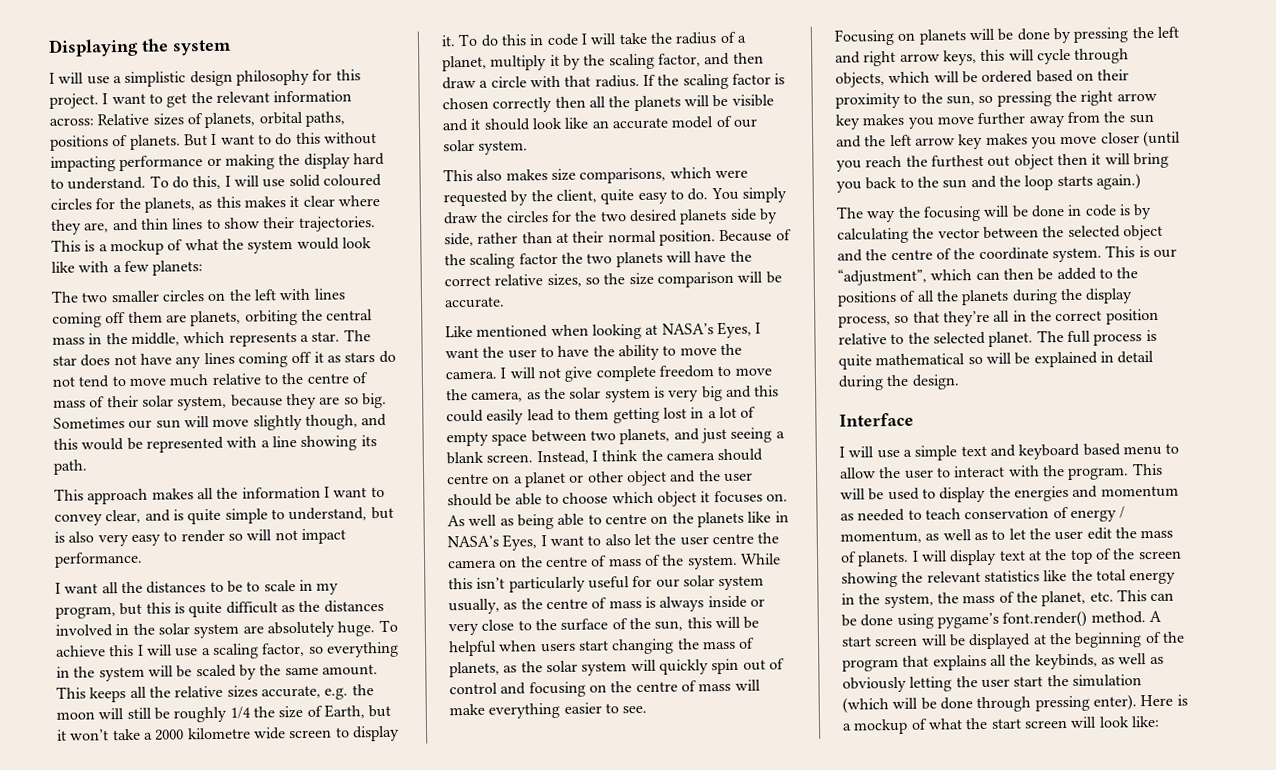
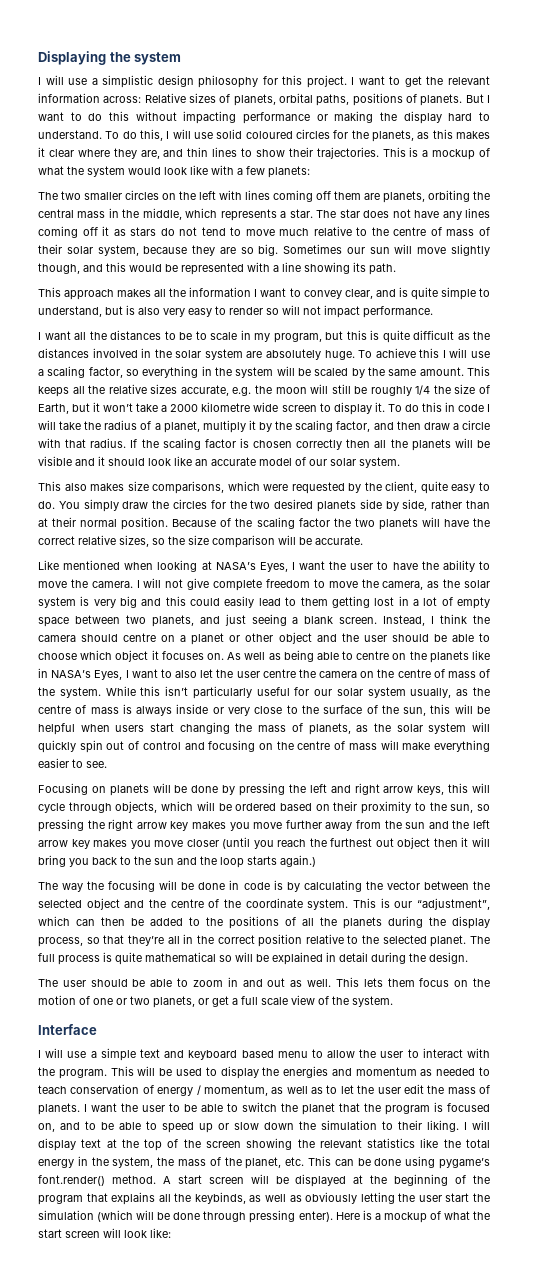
+ The user should be able to zoom in and out as well. This lets them focus on the motion of one or two planets, or get a full scale view of the system.
- I will display text at the top of the screen showing the relevant statistics like the total energy in the system, the mass of the planet, etc. This can be done using pygame’s font.render() method.
+ I want the user to be able to switch the planet that the program is focused on, and to be able to speed up or slow down the simulation to their liking. I will display text at the top of the screen showing the relevant statistics like the total energy in the system, the mass of the planet, etc. This can be done using pygame’s font.render() method.

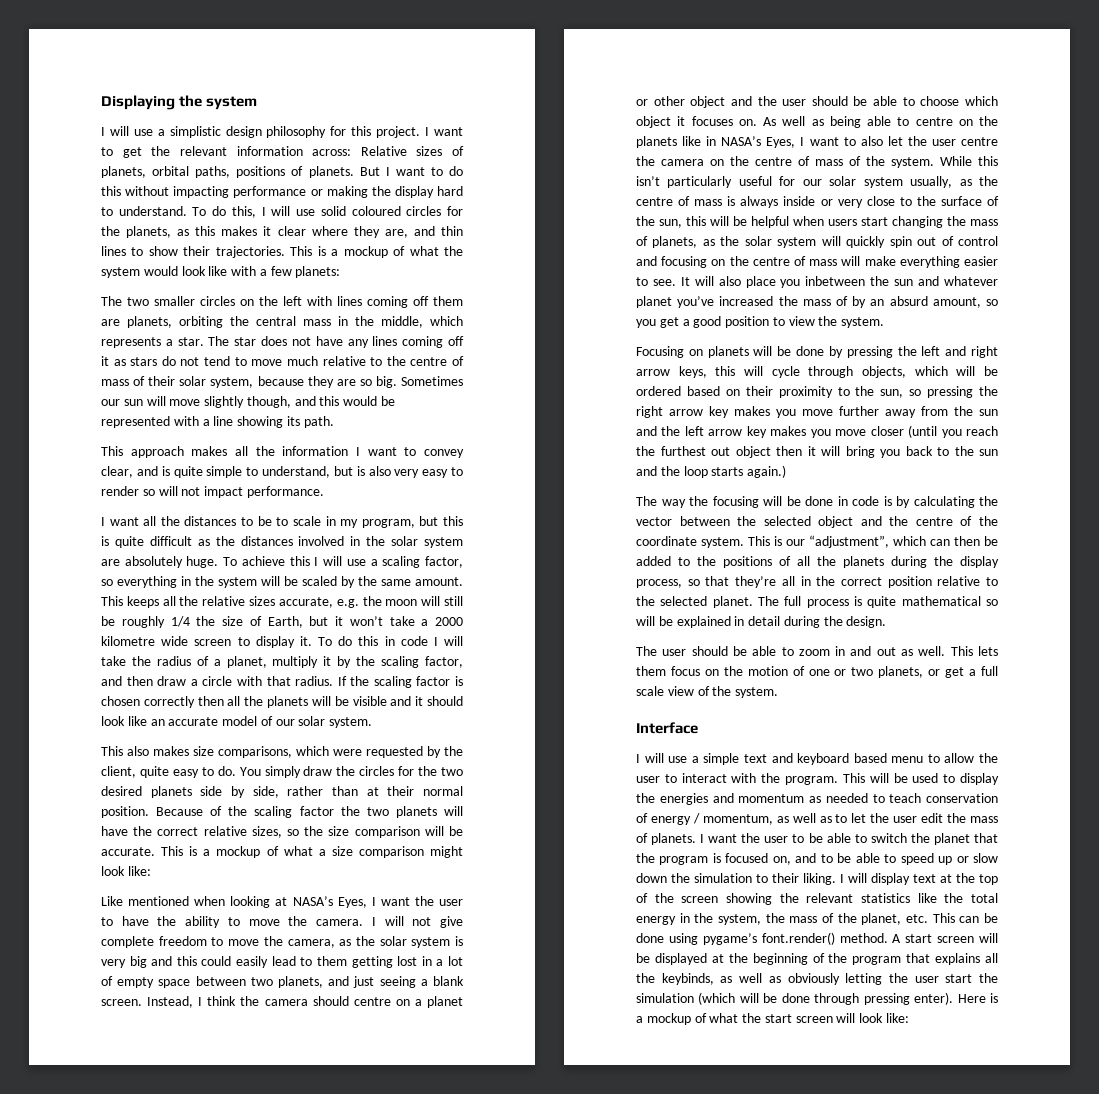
+ This is a mockup of what a size comparison might look like:
+ It will also place you inbetween the sun and whatever planet you’ve increased the mass of by an absurd amount, so you get a good position to view the system.

